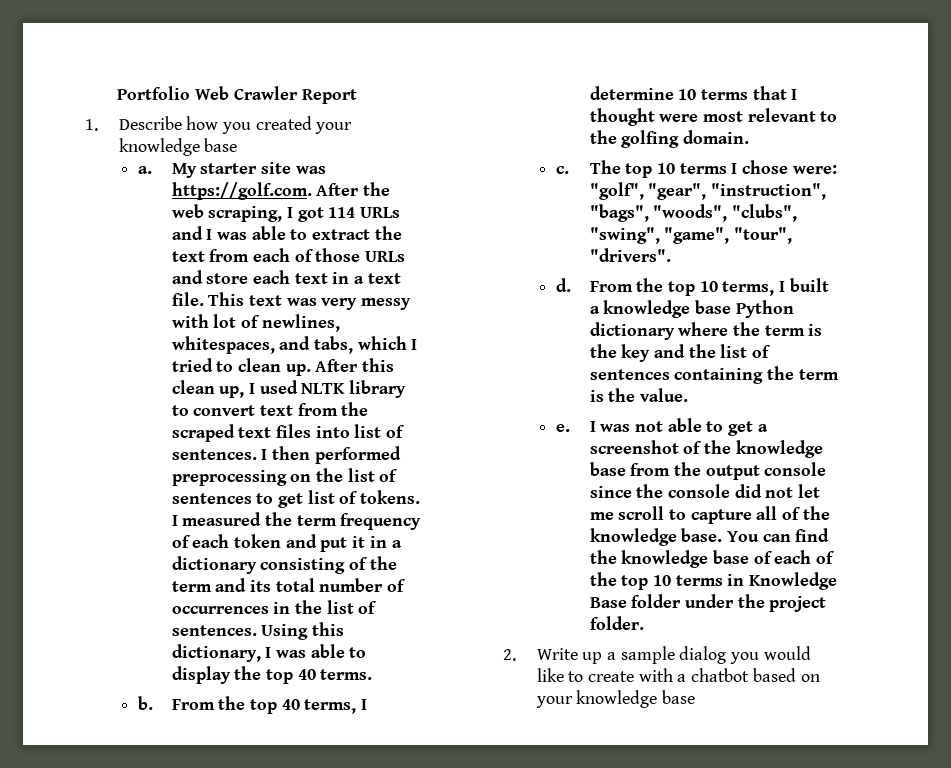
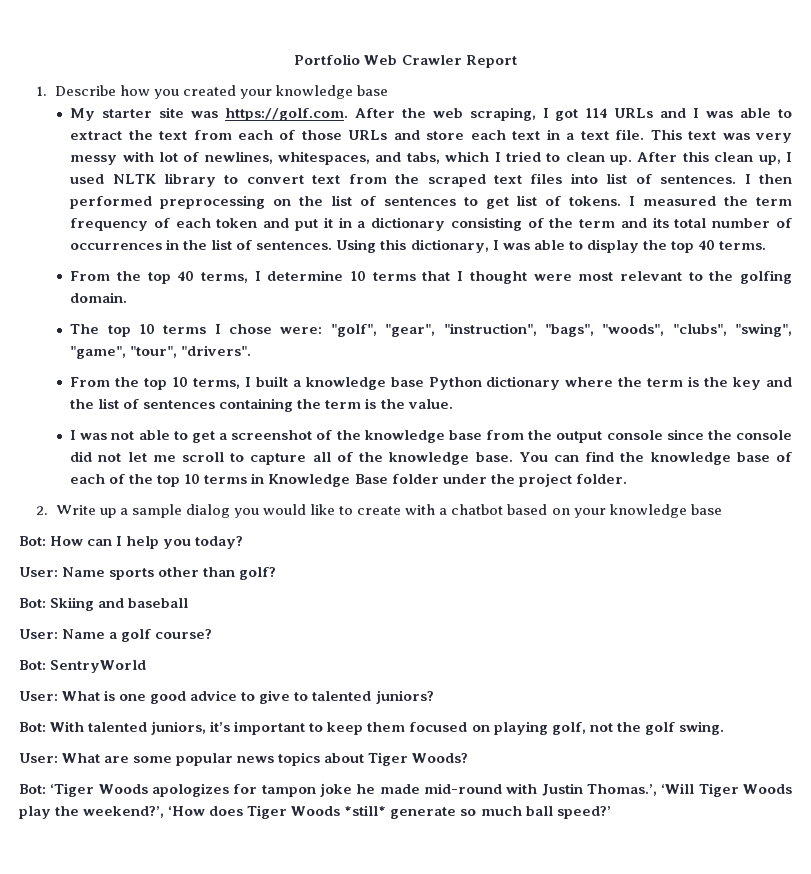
- a.
- b.
- c.
- d.
- e.
+ Bot: How can I help you today?
+ User: Name sports other than golf?
+ Bot: Skiing and baseball
+ User: Name a golf course?
+ Bot: SentryWorld
+ User: What is one good advice to give to talented juniors?
+ Bot: With talented juniors, it’s important to keep them focused on playing golf, not the golf swing.
+ User: What are some popular news topics about Tiger Woods?
+ Bot: ‘Tiger Woods apologizes for tampon joke he made mid-round with Justin Thomas.’, ‘Will Tiger Woods play the weekend?’, ‘How does Tiger Woods *still* generate so much ball speed?’

